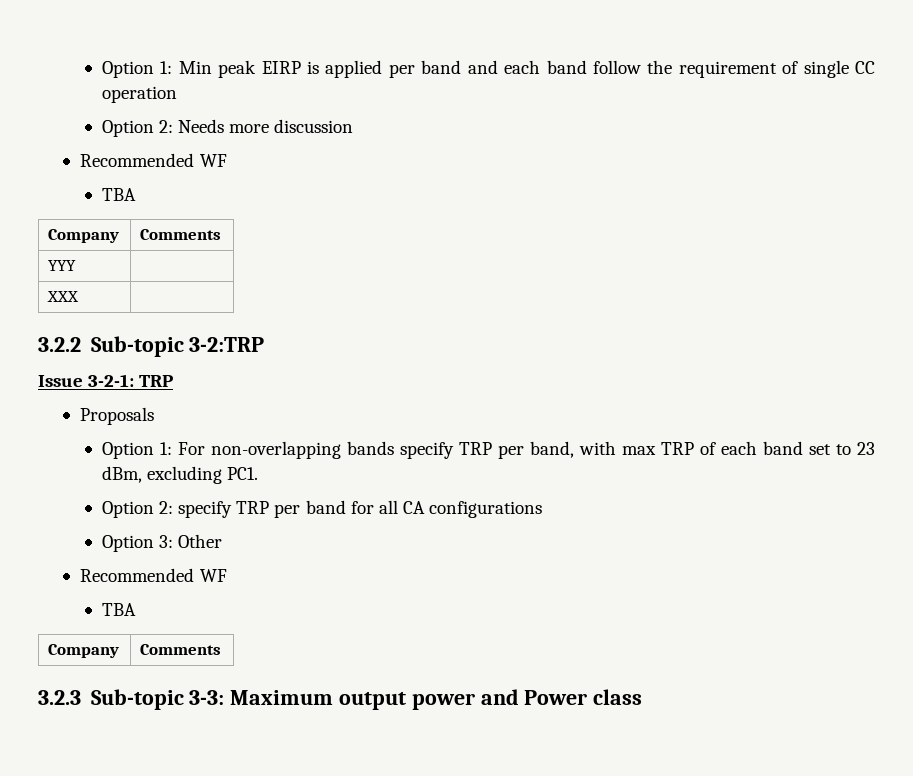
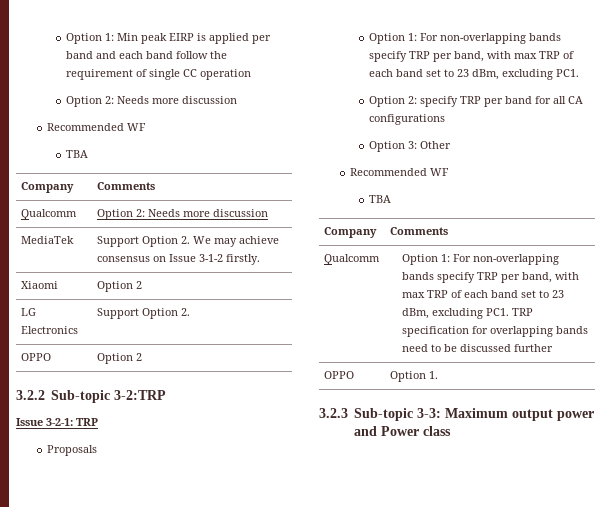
- YYY |
- XXX |
+ Qualcomm | Option 2: Needs more discussion
+ MediaTek | Support Option 2. We may achieve consensus on Issue 3-1-2 firstly.
+ Xiaomi | Option 2
+ LG Electronics | Support Option 2.
+ OPPO | Option 2
+ Qualcomm | Option 1: For non-overlapping bands specify TRP per band, with max TRP of each band set to 23 dBm, excluding PC1. TRP specification for overlapping bands need to be discussed further
+ OPPO | Option 1.

